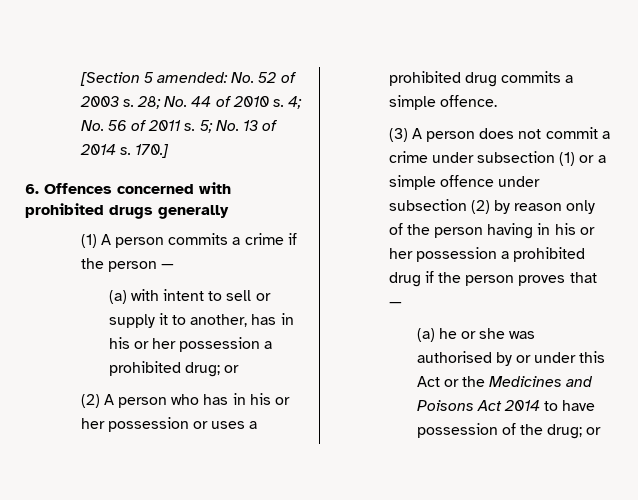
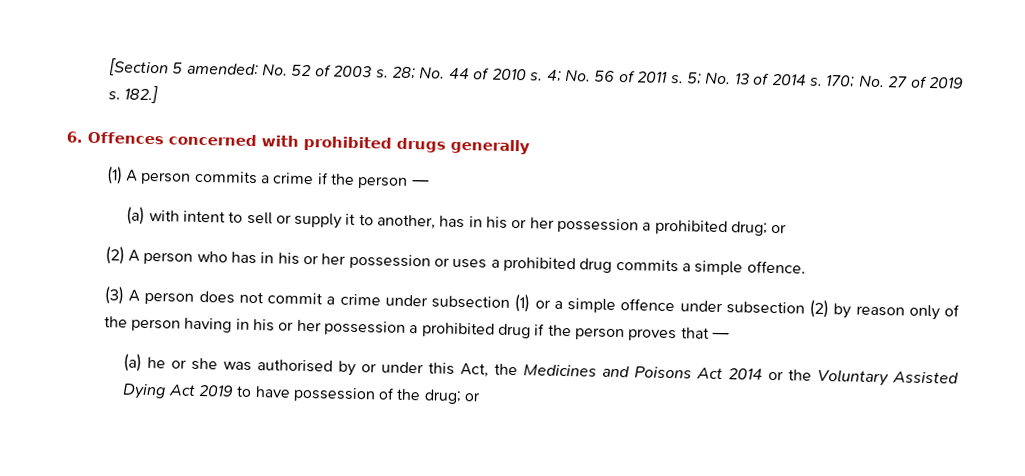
- 170.]
+ 170; No. 27 of 2019 s. 182.]
- (a) he or she was authorised by or under this Act or the Medicines and Poisons Act 2014 to have possession of the drug; or
+ (a) he or she was authorised by or under this Act, the Medicines and Poisons Act 2014 or the Voluntary Assisted Dying Act 2019 to have possession of the drug; or

